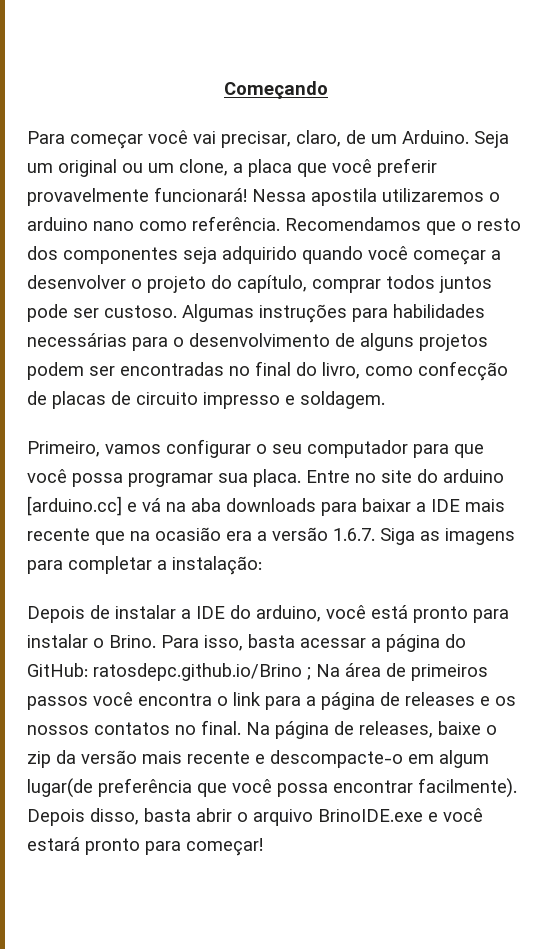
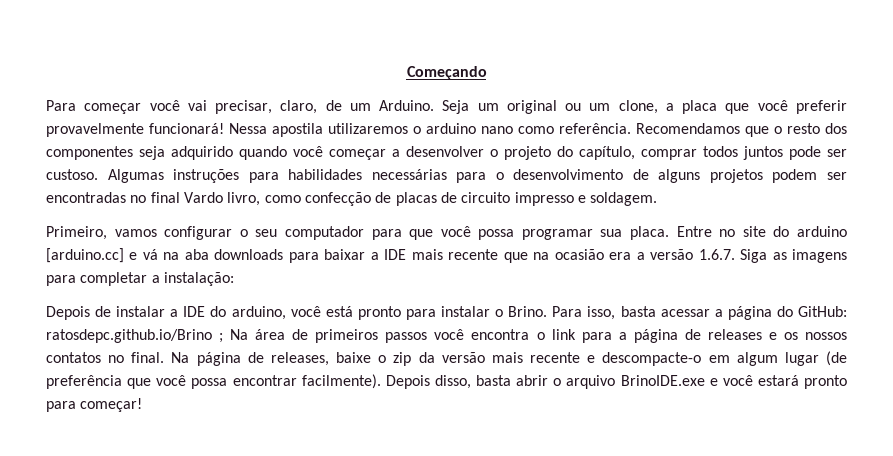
- Algumas instruções para habilidades necessárias para o desenvolvimento de alguns projetos podem ser encontradas no final do livro, como confecção de placas de circuito impresso e soldagem.
+ Algumas instruções para habilidades necessárias para o desenvolvimento de alguns projetos podem ser encontradas no final Vardo livro, como confecção de placas de circuito impresso e soldagem.
- Na página de releases, baixe o zip da versão mais recente e descompacte-o em algum lugar(de preferência que você possa encontrar facilmente).
+ Na página de releases, baixe o zip da versão mais recente e descompacte-o em algum lugar (de preferência que você possa encontrar facilmente).

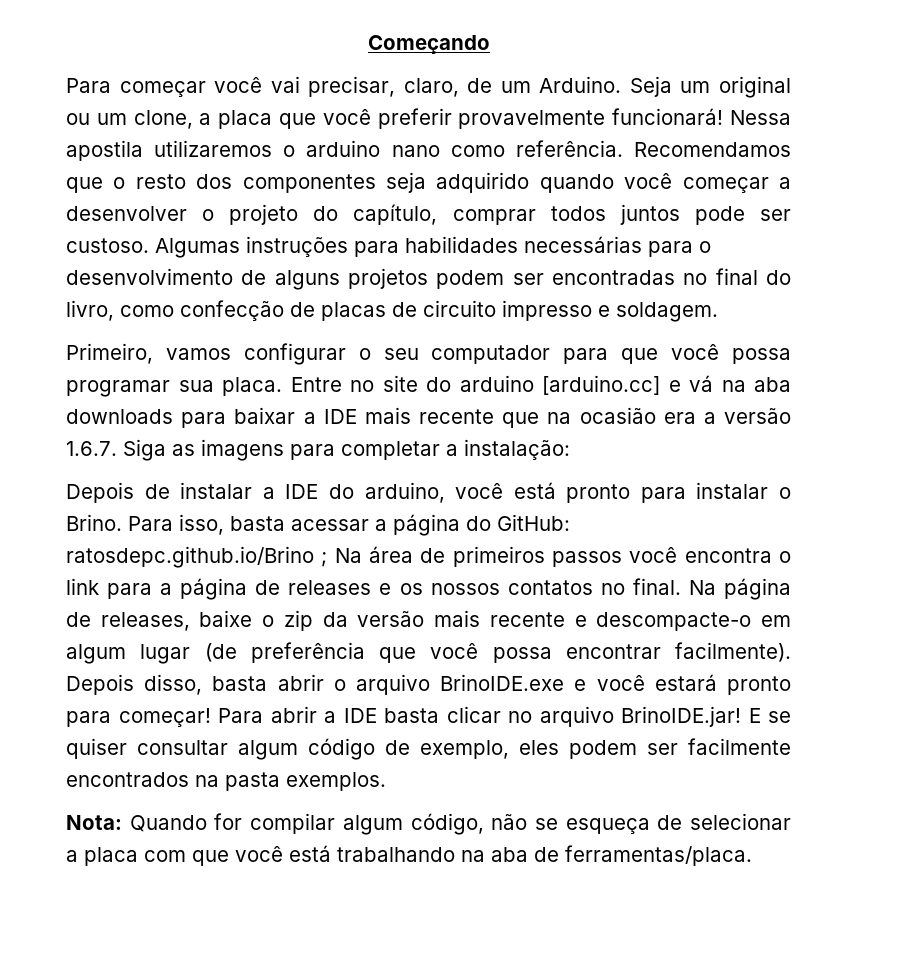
- Algumas instruções para habilidades necessárias para o desenvolvimento de alguns projetos podem ser encontradas no final Vardo livro, como confecção de placas de circuito impresso e soldagem.
+ Algumas instruções para habilidades necessárias para o desenvolvimento de alguns projetos podem ser encontradas no final do livro, como confecção de placas de circuito impresso e soldagem.
+ Para abrir a IDE basta clicar no arquivo BrinoIDE.jar! E se quiser consultar algum código de exemplo, eles podem ser facilmente encontrados na pasta exemplos.
+ Nota: Quando for compilar algum código, não se esqueça de selecionar a placa com que você está trabalhando na aba de ferramentas/placa.

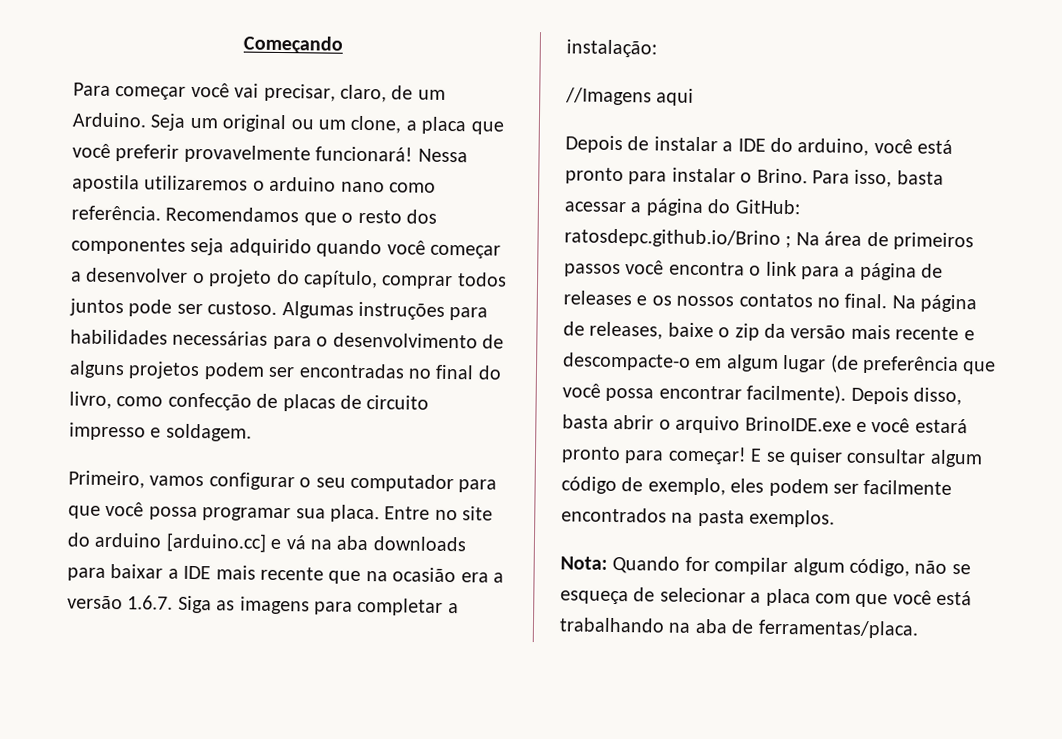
+ //Imagens aqui
- Para abrir a IDE basta clicar no arquivo BrinoIDE.jar!

